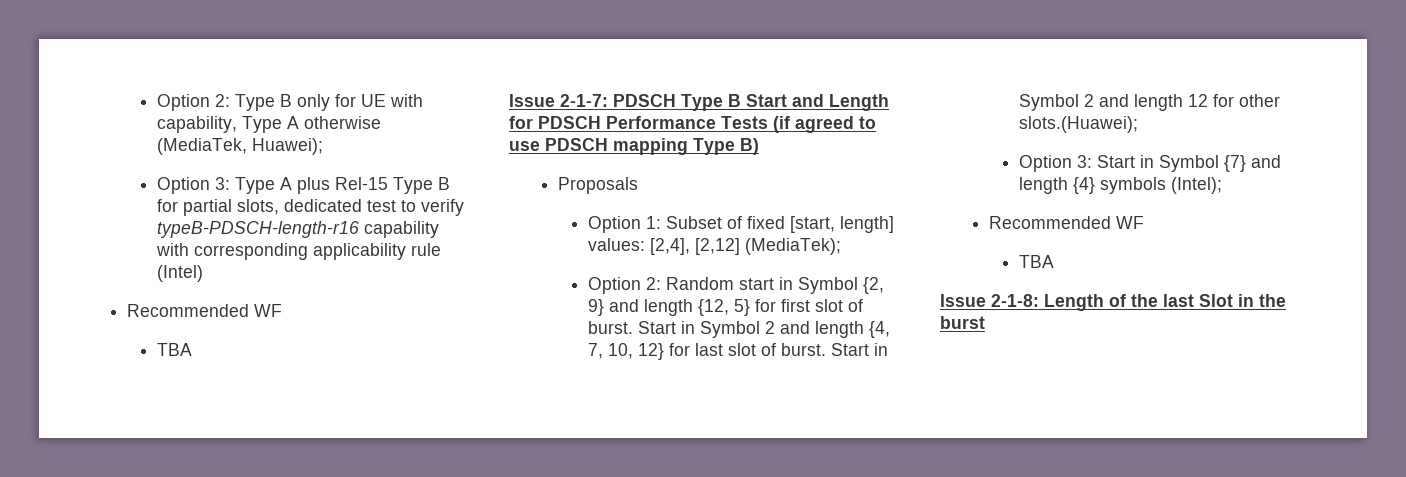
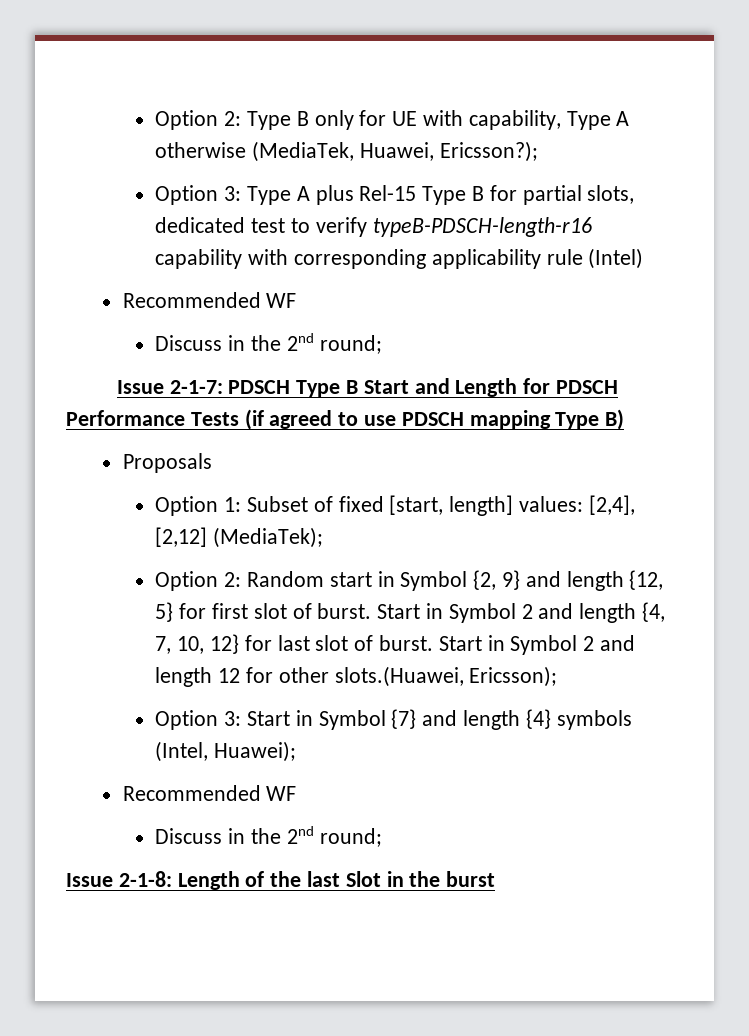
- Option 2: Type B only for UE with capability, Type A otherwise (MediaTek, Huawei);
+ Option 2: Type B only for UE with capability, Type A otherwise (MediaTek, Huawei, Ericsson?);
  Option 3: Type A plus Rel-15 Type B for partial slots, dedicated test to verify typeB-PDSCH-length-r16 capability with corresponding applicability rule (Intel)
  Recommended WF
- TBA
+ Discuss in the 2nd round;
- Start in Symbol 2 and length 12 for other slots.(Huawei);
+ Start in Symbol 2 and length 12 for other slots.(Huawei, Ericsson);
- Option 3: Start in Symbol {7} and length {4} symbols (Intel);
+ Option 3: Start in Symbol {7} and length {4} symbols (Intel, Huawei);
  Recommended WF
- TBA
+ Discuss in the 2nd round;

